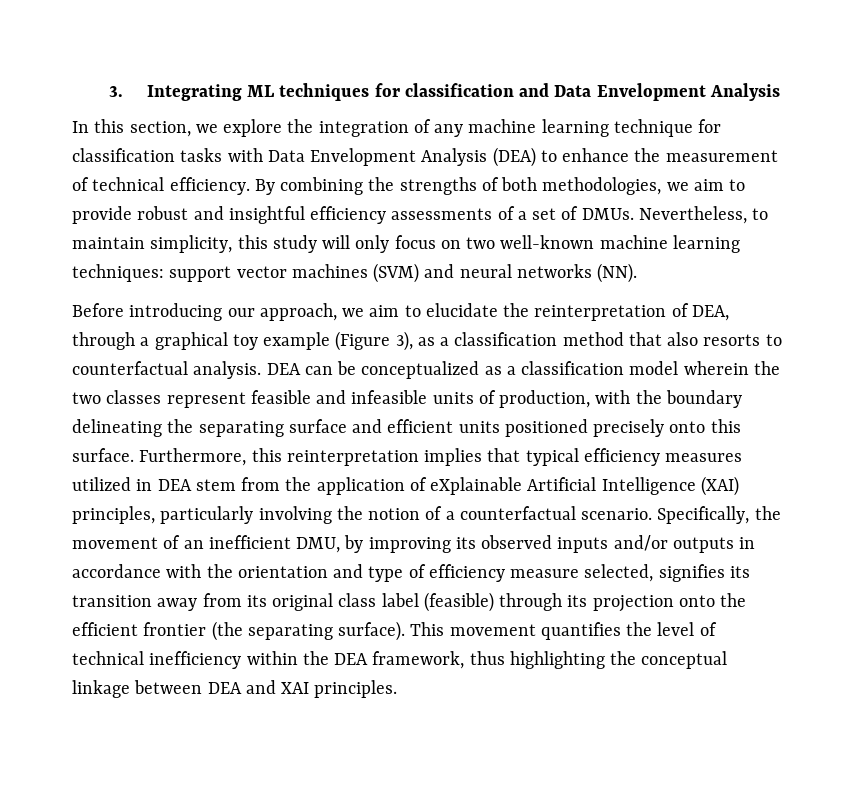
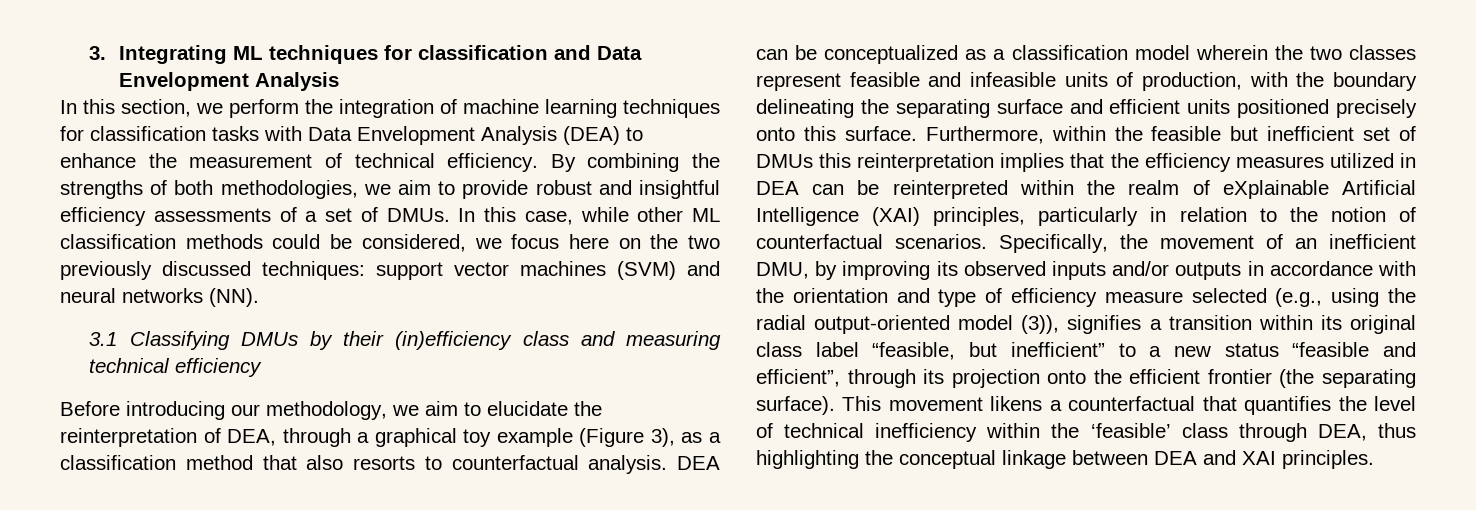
- In this section, we explore the integration of any machine learning technique for classification tasks with Data Envelopment Analysis (DEA) to enhance the measurement of technical efficiency.
+ In this section, we perform the integration of machine learning techniques for classification tasks with Data Envelopment Analysis (DEA) to enhance the measurement of technical efficiency.
- Nevertheless, to maintain simplicity, this study will only focus on two well-known machine learning techniques: support vector machines (SVM) and neural networks (NN).
+ In this case, while other ML classification methods could be considered, we focus here on the two previously discussed techniques: support vector machines (SVM) and neural networks (NN).
+ 3.1 Classifying DMUs by their (in)efficiency class and measuring technical efficiency
- Before introducing our approach, we aim to elucidate the reinterpretation of DEA, through a graphical toy example (Figure 3), as a classification method that also resorts to counterfactual analysis.
+ Before introducing our methodology, we aim to elucidate the reinterpretation of DEA, through a graphical toy example (Figure 3), as a classification method that also resorts to counterfactual analysis.
- Furthermore, this reinterpretation implies that typical efficiency measures utilized in DEA stem from the application of eXplainable Artificial Intelligence (XAI) principles, particularly involving the notion of a counterfactual scenario.
+ Furthermore, within the feasible but inefficient set of DMUs this reinterpretation implies that the efficiency measures utilized in DEA can be reinterpreted within the realm of eXplainable Artificial Intelligence (XAI) principles, particularly in relation to the notion of counterfactual scenarios.
- Specifically, the movement of an inefficient DMU, by improving its observed inputs and/or outputs in accordance with the orientation and type of efficiency measure selected, signifies its transition away from its original class label (feasible) through its projection onto the efficient frontier (the separating surface).
+ Specifically, the movement of an inefficient DMU, by improving its observed inputs and/or outputs in accordance with the orientation and type of efficiency measure selected (e.g., using the radial output-oriented model (3)), signifies a transition within its original class label “feasible, but inefficient” to a new status “feasible and efficient”, through its projection onto the efficient frontier (the separating surface).
- This movement quantifies the level of technical inefficiency within the DEA framework, thus highlighting the conceptual linkage between DEA and XAI principles.
+ This movement likens a counterfactual that quantifies the level of technical inefficiency within the ‘feasible’ class through DEA, thus highlighting the conceptual linkage between DEA and XAI principles.

